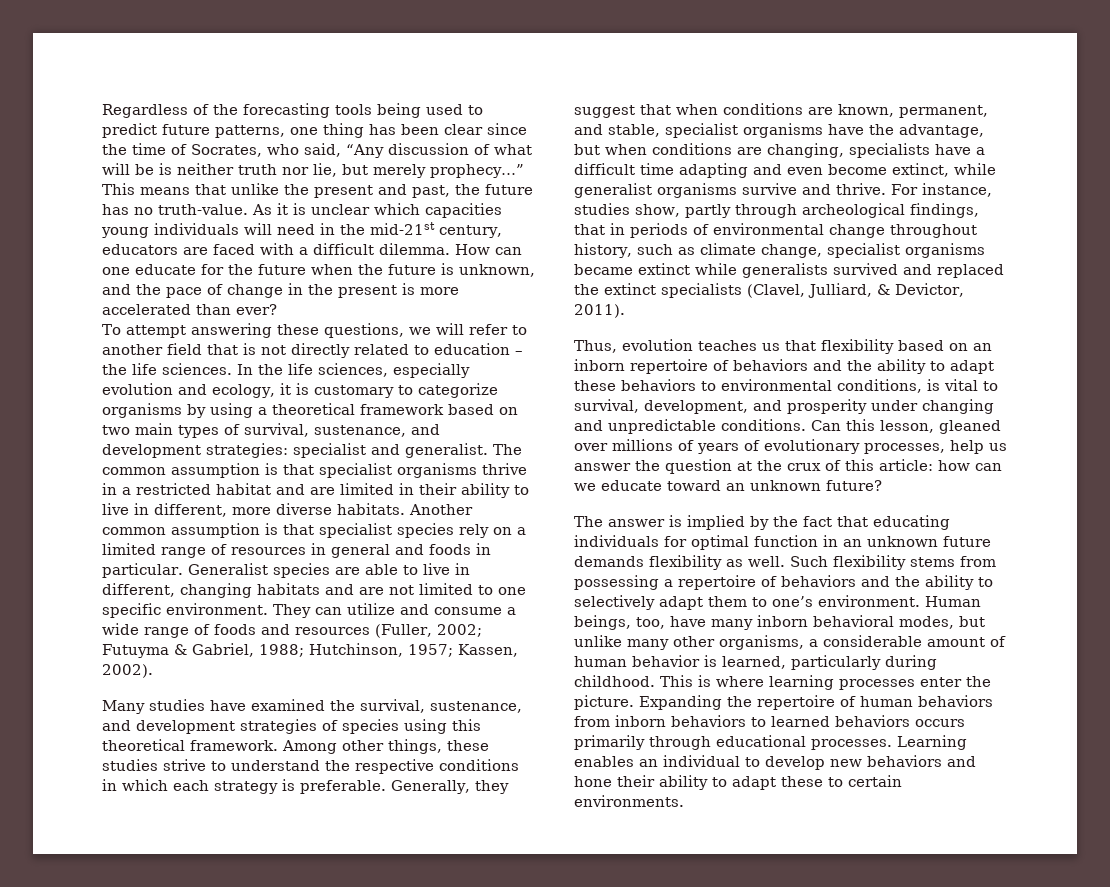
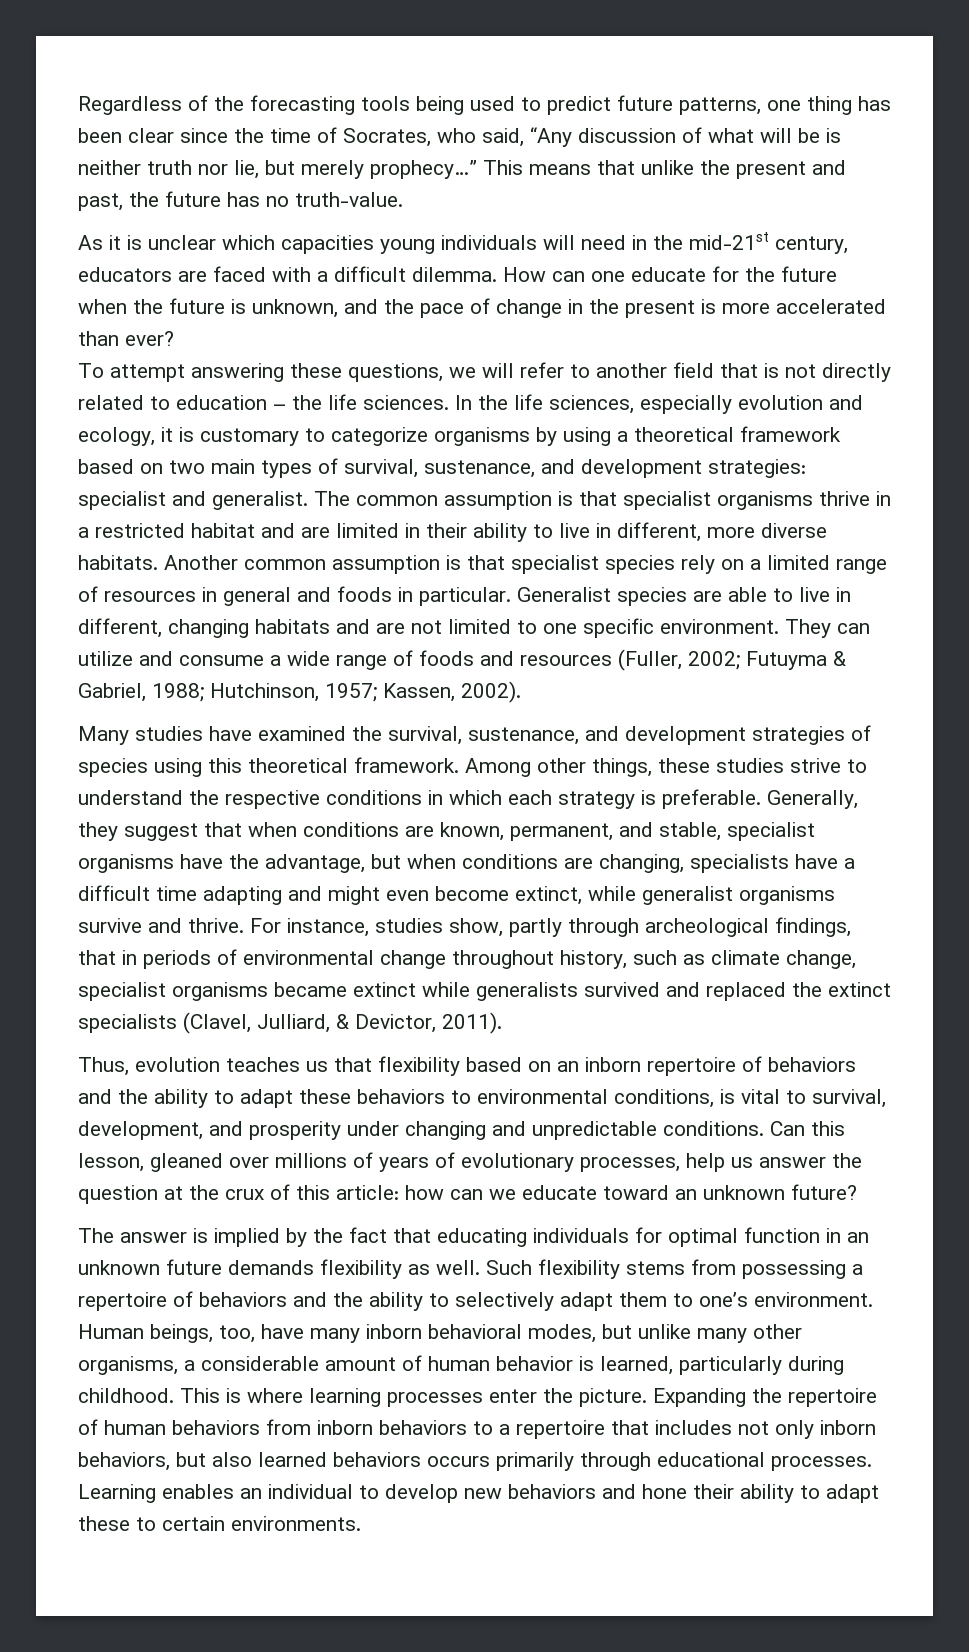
- This means that unlike the present and past, the future has no truth-value. As it is unclear which capacities young individuals will need in the mid-21st century, educators are faced with a difficult dilemma.
+ This means that unlike the present and past, the future has no truth-value.
+ As it is unclear which capacities young individuals will need in the mid-21st century, educators are faced with a difficult dilemma.
- Generally, they suggest that when conditions are known, permanent, and stable, specialist organisms have the advantage, but when conditions are changing, specialists have a difficult time adapting and even become extinct, while generalist organisms survive and thrive.
+ Generally, they suggest that when conditions are known, permanent, and stable, specialist organisms have the advantage, but when conditions are changing, specialists have a difficult time adapting and might even become extinct, while generalist organisms survive and thrive.
- Expanding the repertoire of human behaviors from inborn behaviors to learned behaviors occurs primarily through educational processes.
+ Expanding the repertoire of human behaviors from inborn behaviors to a repertoire that includes not only inborn behaviors, but also learned behaviors occurs primarily through educational processes.

